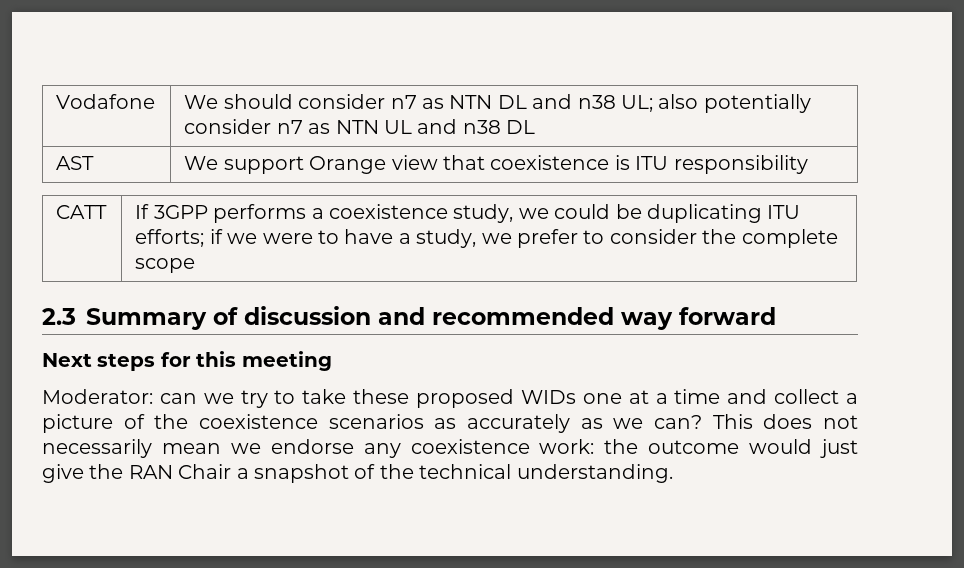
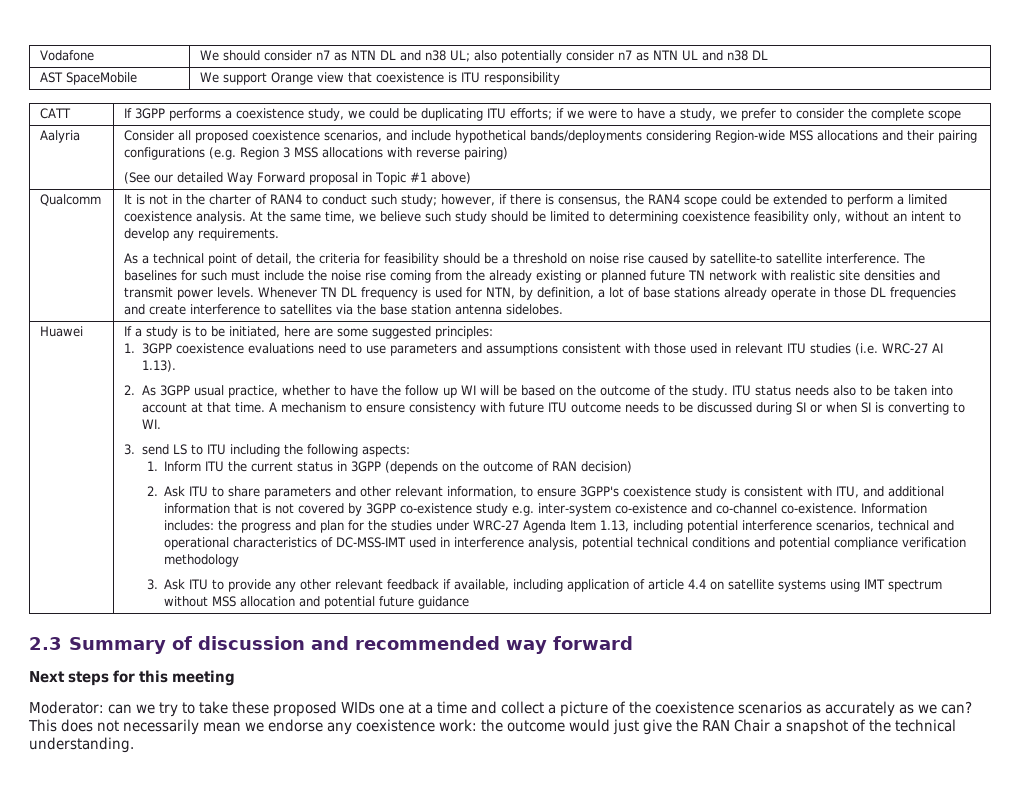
- AST | We support Orange view that coexistence is ITU responsibility
+ AST SpaceMobile | We support Orange view that coexistence is ITU responsibility
+ Aalyria | Consider all proposed coexistence scenarios, and include hypothetical bands/deployments considering Region-wide MSS allocations and their pairing configurations (e.g. Region 3 MSS allocations with reverse pairing)
+ (See our detailed Way Forward proposal in Topic #1 above)
+ Qualcomm | It is not in the charter of RAN4 to conduct such study; however, if there is consensus, the RAN4 scope could be extended to perform a limited coexistence analysis. At the same time, we believe such study should be limited to determining coexistence feasibility only, without an intent to develop any requirements.
+ As a technical point of detail, the criteria for feasibility should be a threshold on noise rise caused by satellite-to satellite interference. The baselines for such must include the noise rise coming from the already existing or planned future TN network with realistic site densities and transmit power levels. Whenever TN DL frequency is used for NTN, by definition, a lot of base stations already operate in those DL frequencies and create interference to satellites via the base station antenna sidelobes.
+ Huawei | If a study is to be initiated, here are some suggested principles:
+ 1. 3GPP coexistence evaluations need to use parameters and assumptions consistent with those used in relevant ITU studies (i.e. WRC-27 AI 1.13).
+ 2. As 3GPP usual practice, whether to have the follow up WI will be based on the outcome of the study. ITU status needs also to be taken into account at that time. A mechanism to ensure consistency with future ITU outcome needs to be discussed during SI or when SI is converting to WI.
+ 3. send LS to ITU including the following aspects:
+ 1. Inform ITU the current status in 3GPP (depends on the outcome of RAN decision)
+ 2. Ask ITU to share parameters and other relevant information, to ensure 3GPP's coexistence study is consistent with ITU, and additional information that is not covered by 3GPP co-existence study e.g. inter-system co-existence and co-channel co-existence. Information includes: the progress and plan for the studies under WRC-27 Agenda Item 1.13, including potential interference scenarios, technical and operational characteristics of DC-MSS-IMT used in interference analysis, potential technical conditions and potential compliance verification methodology
+ 3. Ask ITU to provide any other relevant feedback if available, including application of article 4.4 on satellite systems using IMT spectrum without MSS allocation and potential future guidance

